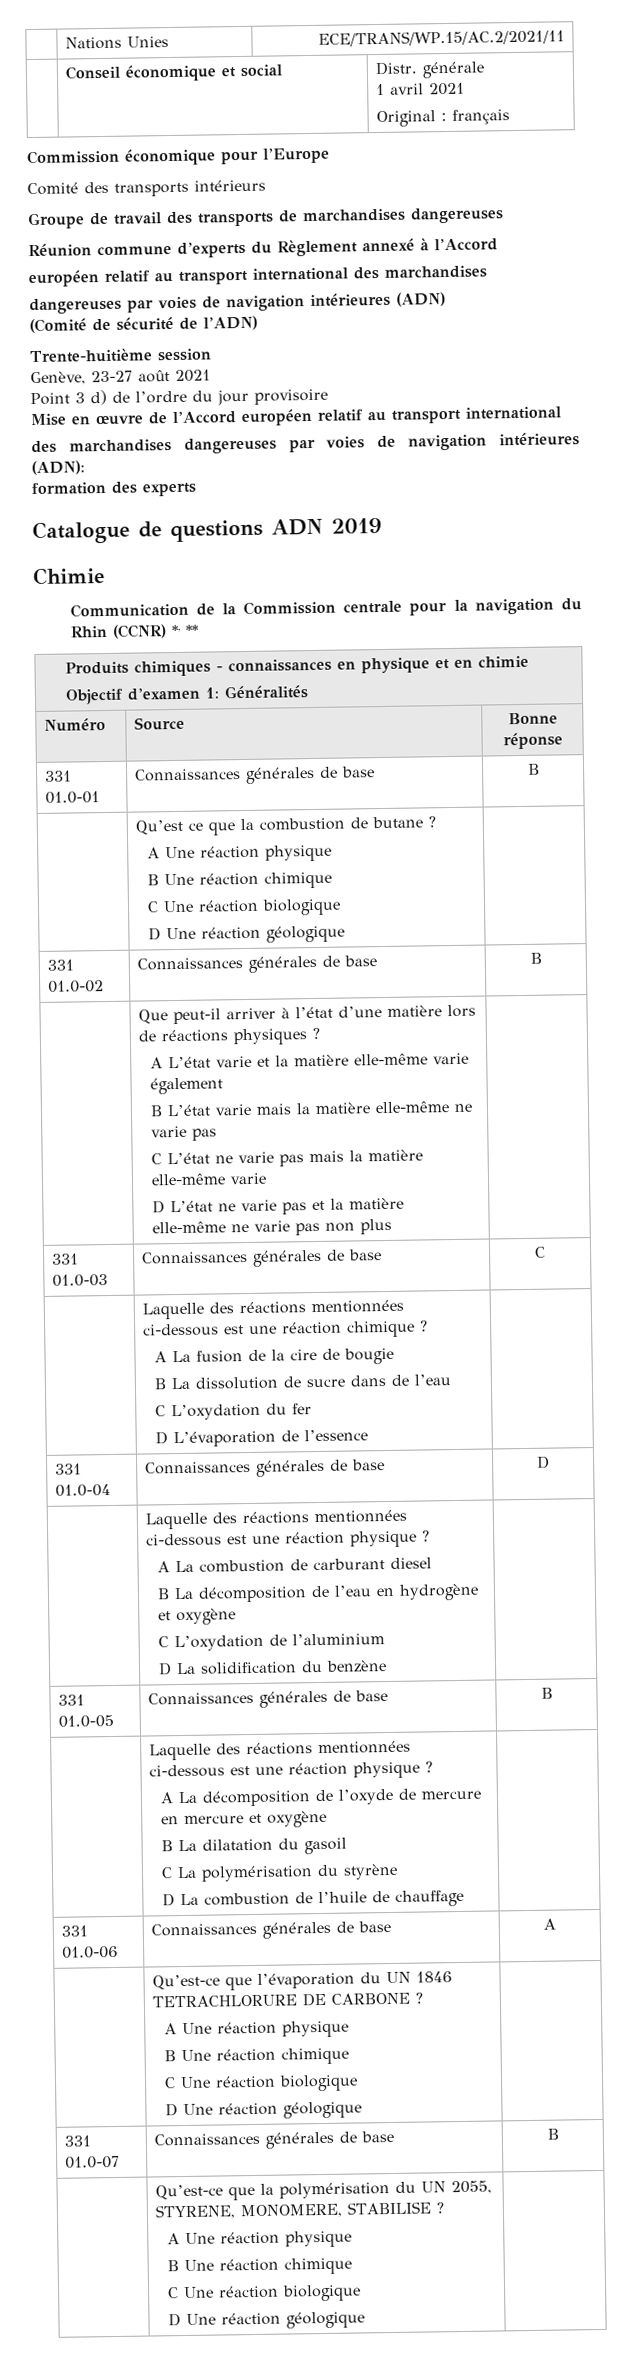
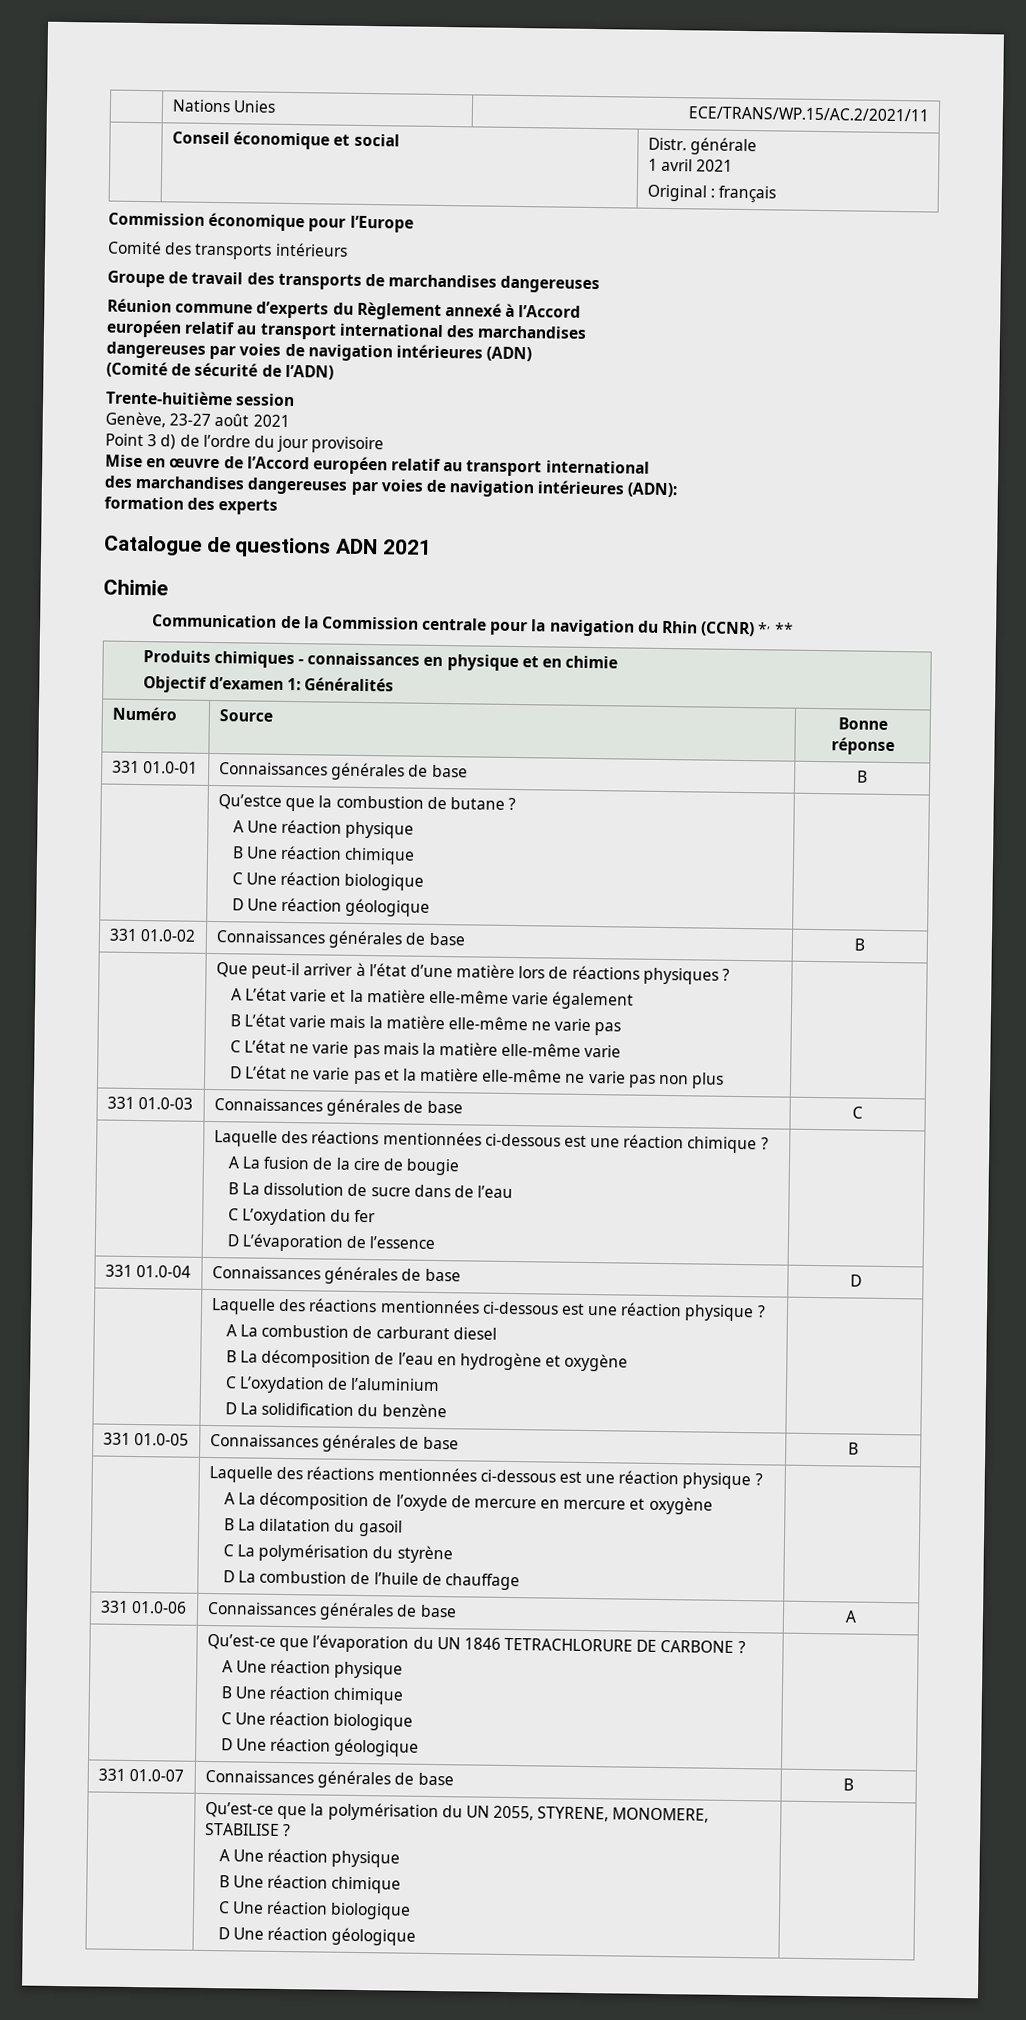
- Catalogue de questions ADN 2019
+ Catalogue de questions ADN 2021
- | Qu’est ce que la combustion de butane ?
+ | Qu’estce que la combustion de butane ?

